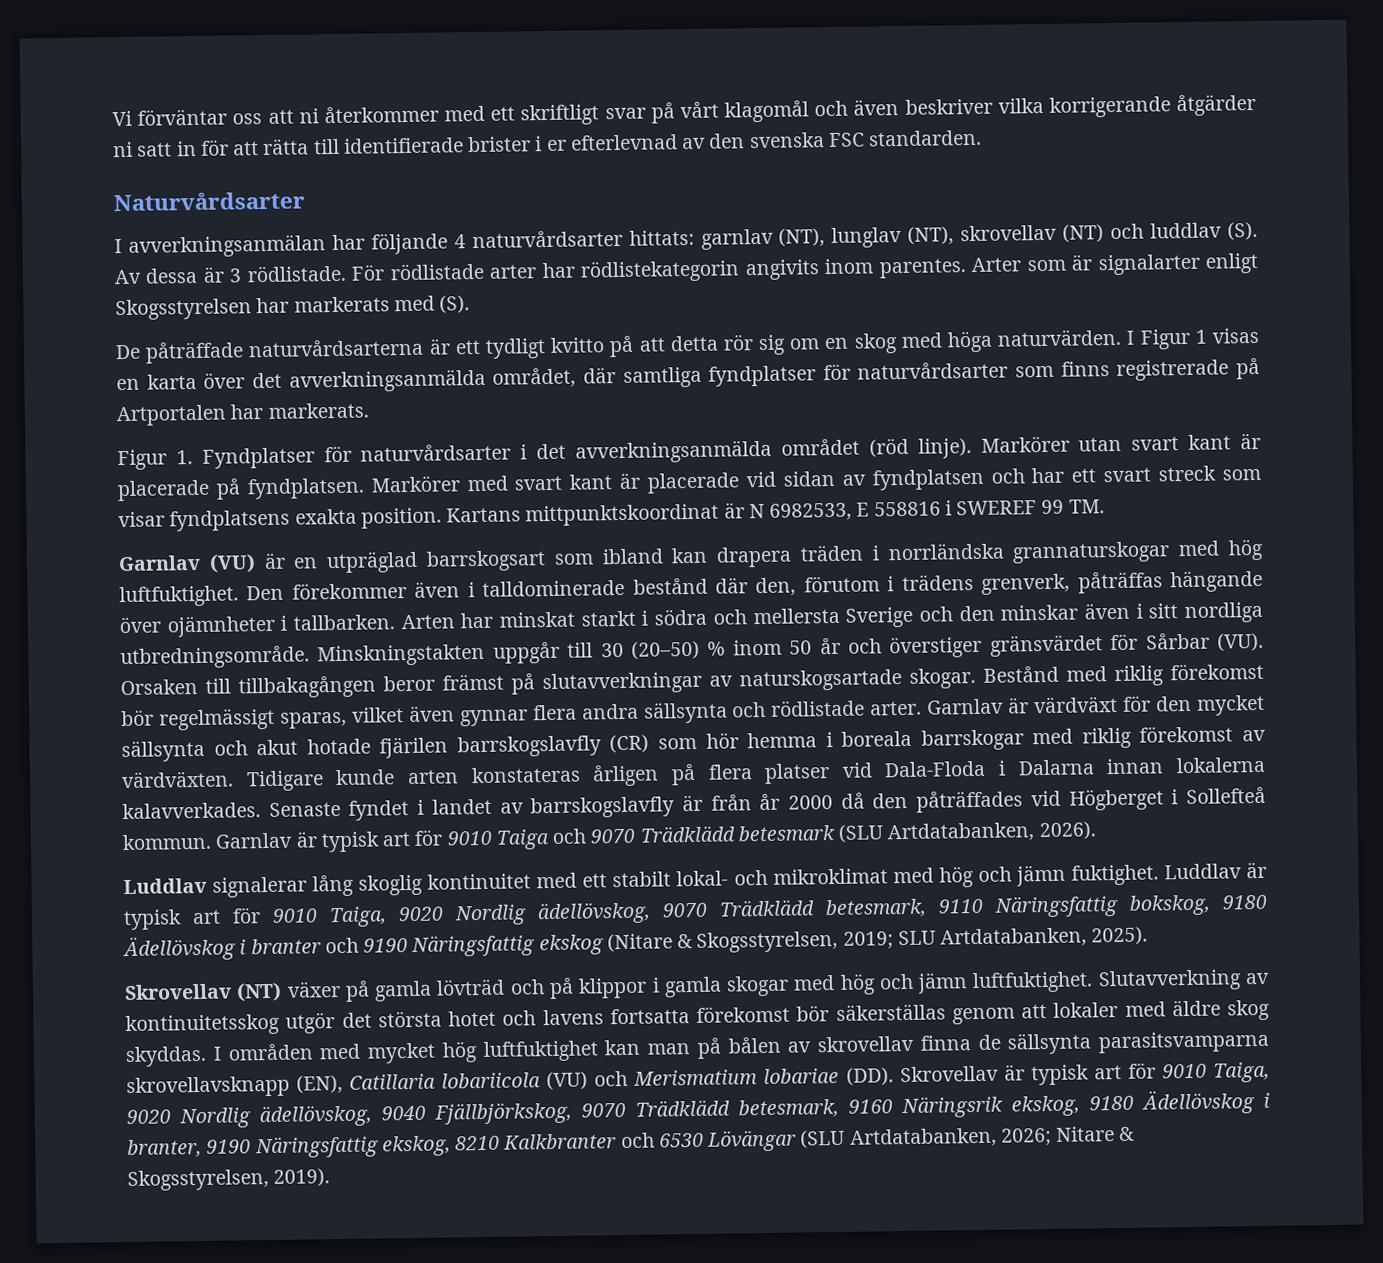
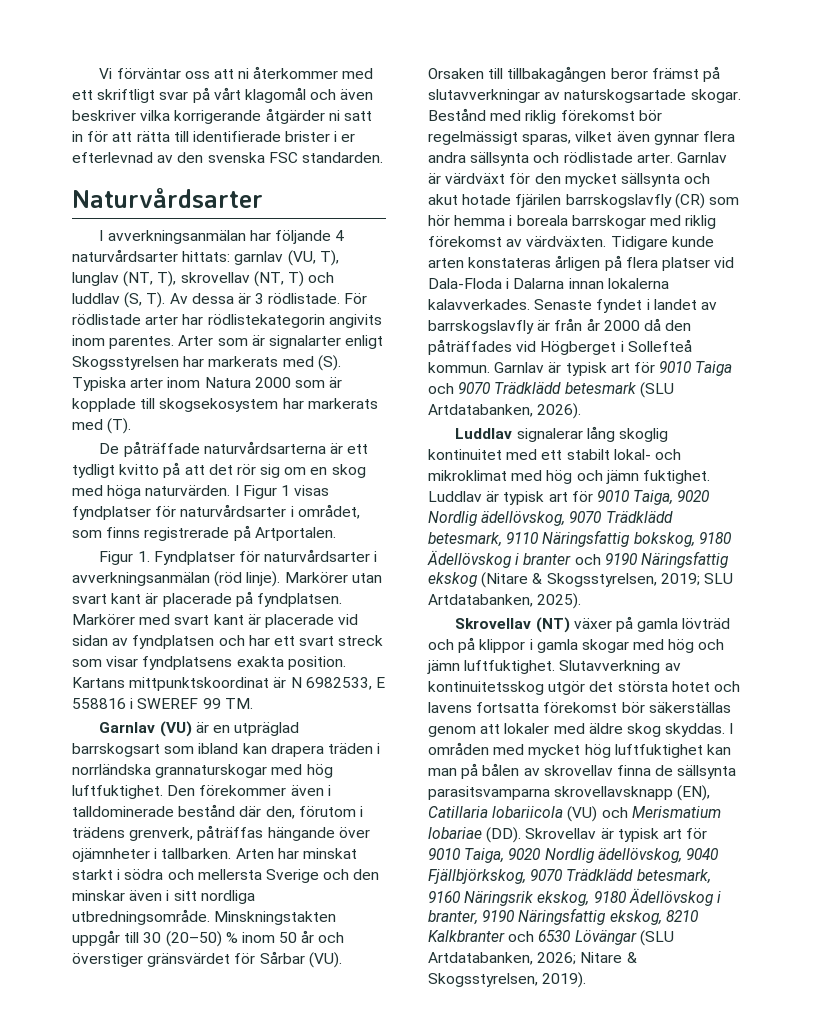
- I avverkningsanmälan har följande 4 naturvårdsarter hittats: garnlav (NT), lunglav (NT), skrovellav (NT) och luddlav (S). Av dessa är 3 rödlistade.
+ I avverkningsanmälan har följande 4 naturvårdsarter hittats: garnlav (VU, T), lunglav (NT, T), skrovellav (NT, T) och luddlav (S, T). Av dessa är 3 rödlistade.
- Arter som är signalarter enligt Skogsstyrelsen har markerats med (S).
+ Arter som är signalarter enligt Skogsstyrelsen har markerats med (S). Typiska arter inom Natura 2000 som är kopplade till skogsekosystem har markerats med (T).
- De påträffade naturvårdsarterna är ett tydligt kvitto på att detta rör sig om en skog med höga naturvärden.
+ De påträffade naturvårdsarterna är ett tydligt kvitto på att det rör sig om en skog med höga naturvärden.
- I Figur 1 visas en karta över det avverkningsanmälda området, där samtliga fyndplatser för naturvårdsarter som finns registrerade på Artportalen har markerats.
+ I Figur 1 visas fyndplatser för naturvårdsarter i området, som finns registrerade på Artportalen.
- Figur 1. Fyndplatser för naturvårdsarter i det avverkningsanmälda området (röd linje).
+ Figur 1. Fyndplatser för naturvårdsarter i avverkningsanmälan (röd linje).

